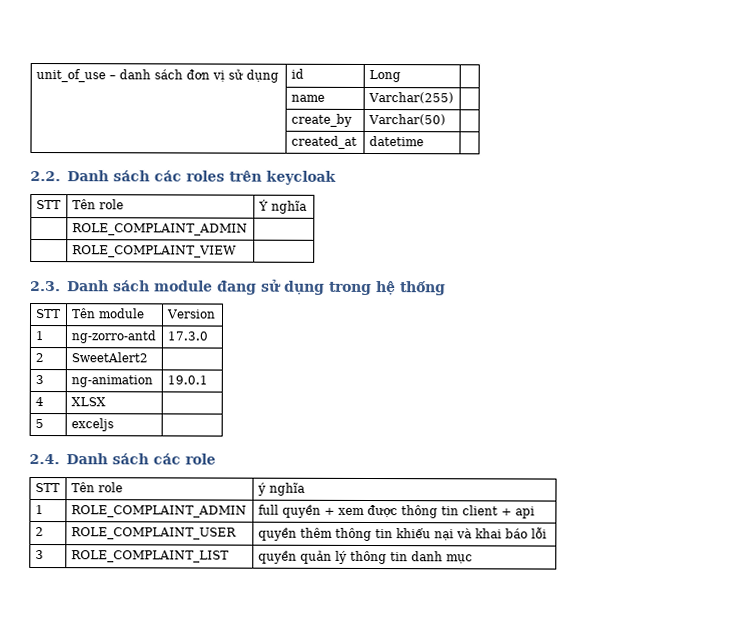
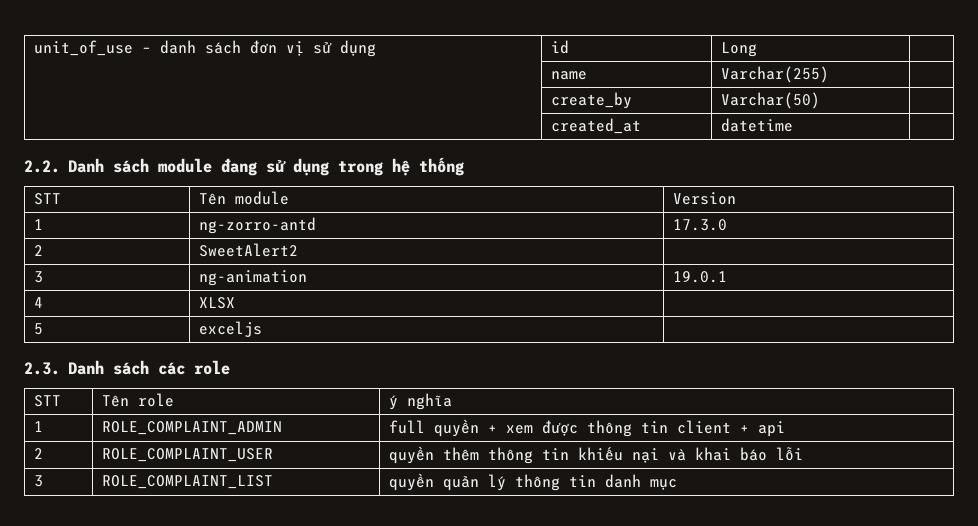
- 2.2. Danh sách các roles trên keycloak
- STT | Tên role | Ý nghĩa
- | ROLE_COMPLAINT_ADMIN |
- | ROLE_COMPLAINT_VIEW |
- 2.3. Danh sách module đang sử dụng trong hệ thống
+ 2.2. Danh sách module đang sử dụng trong hệ thống
- 2.4. Danh sách các role
+ 2.3. Danh sách các role

